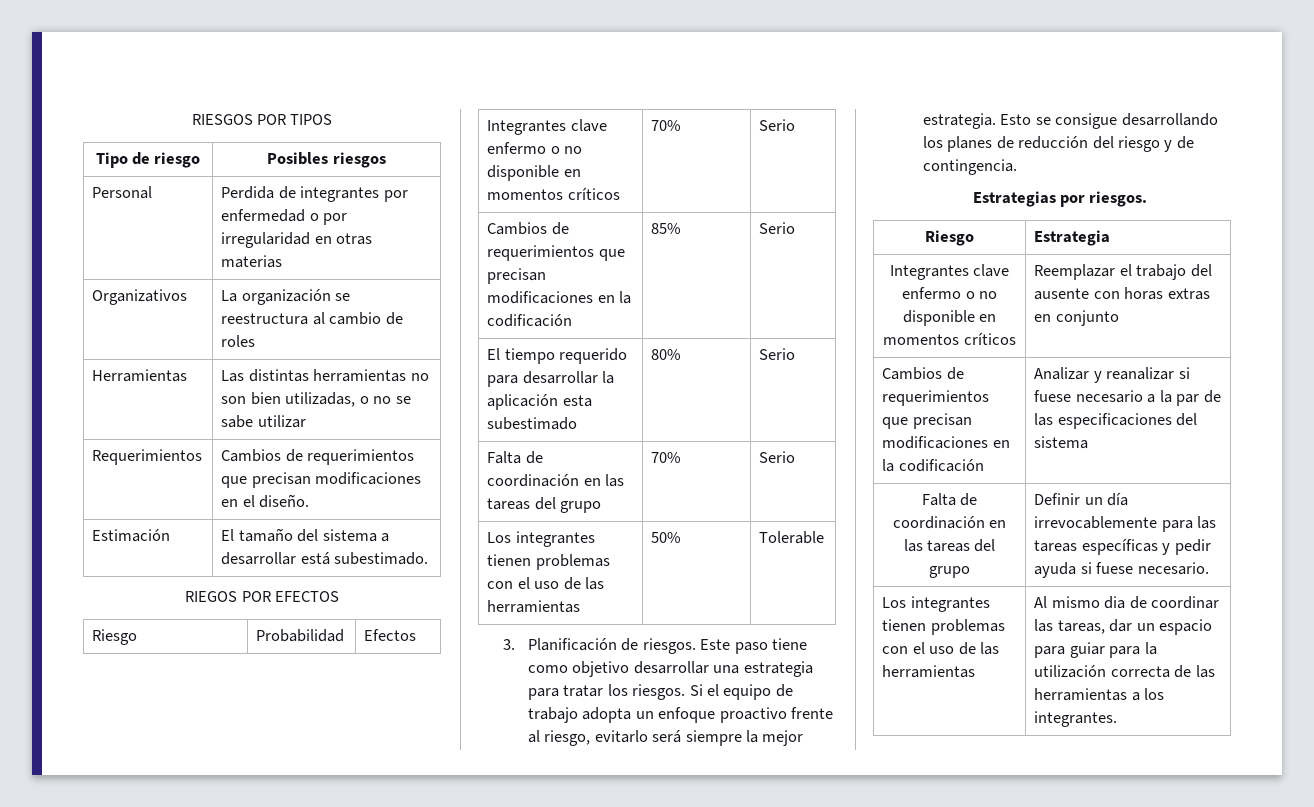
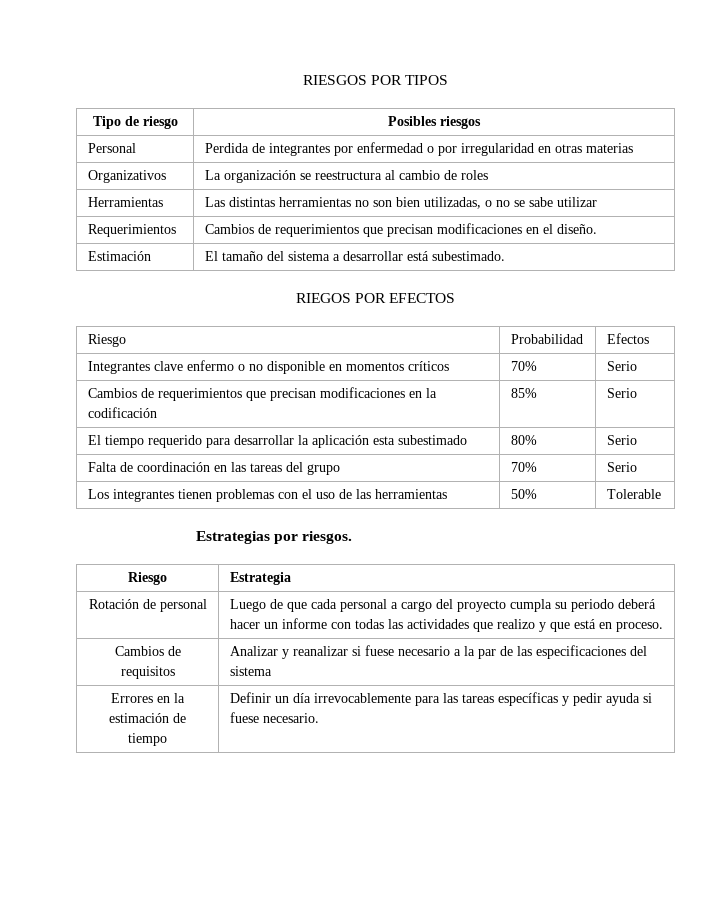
- 3. Planificación de riesgos. Este paso tiene como objetivo desarrollar una estrategia para tratar los riesgos. Si el equipo de trabajo adopta un enfoque proactivo frente al riesgo, evitarlo será siempre la mejor estrategia. Esto se consigue desarrollando los planes de reducción del riesgo y de contingencia.
- Integrantes clave enfermo o no disponible en momentos críticos | Reemplazar el trabajo del ausente con horas extras en conjunto
- Cambios de requerimientos que precisan modificaciones en la codificación | Analizar y reanalizar si fuese necesario a la par de las especificaciones del sistema
+ Rotación de personal | Luego de que cada personal a cargo del proyecto cumpla su periodo deberá hacer un informe con todas las actividades que realizo y que está en proceso.
+ Cambios de requisitos | Analizar y reanalizar si fuese necesario a la par de las especificaciones del sistema
- Falta de coordinación en las tareas del grupo | Definir un día irrevocablemente para las tareas específicas y pedir ayuda si fuese necesario.
+ Errores en la estimación de tiempo | Definir un día irrevocablemente para las tareas específicas y pedir ayuda si fuese necesario.
- Los integrantes tienen problemas con el uso de las herramientas | Al mismo dia de coordinar las tareas, dar un espacio para guiar para la utilización correcta de las herramientas a los integrantes.

